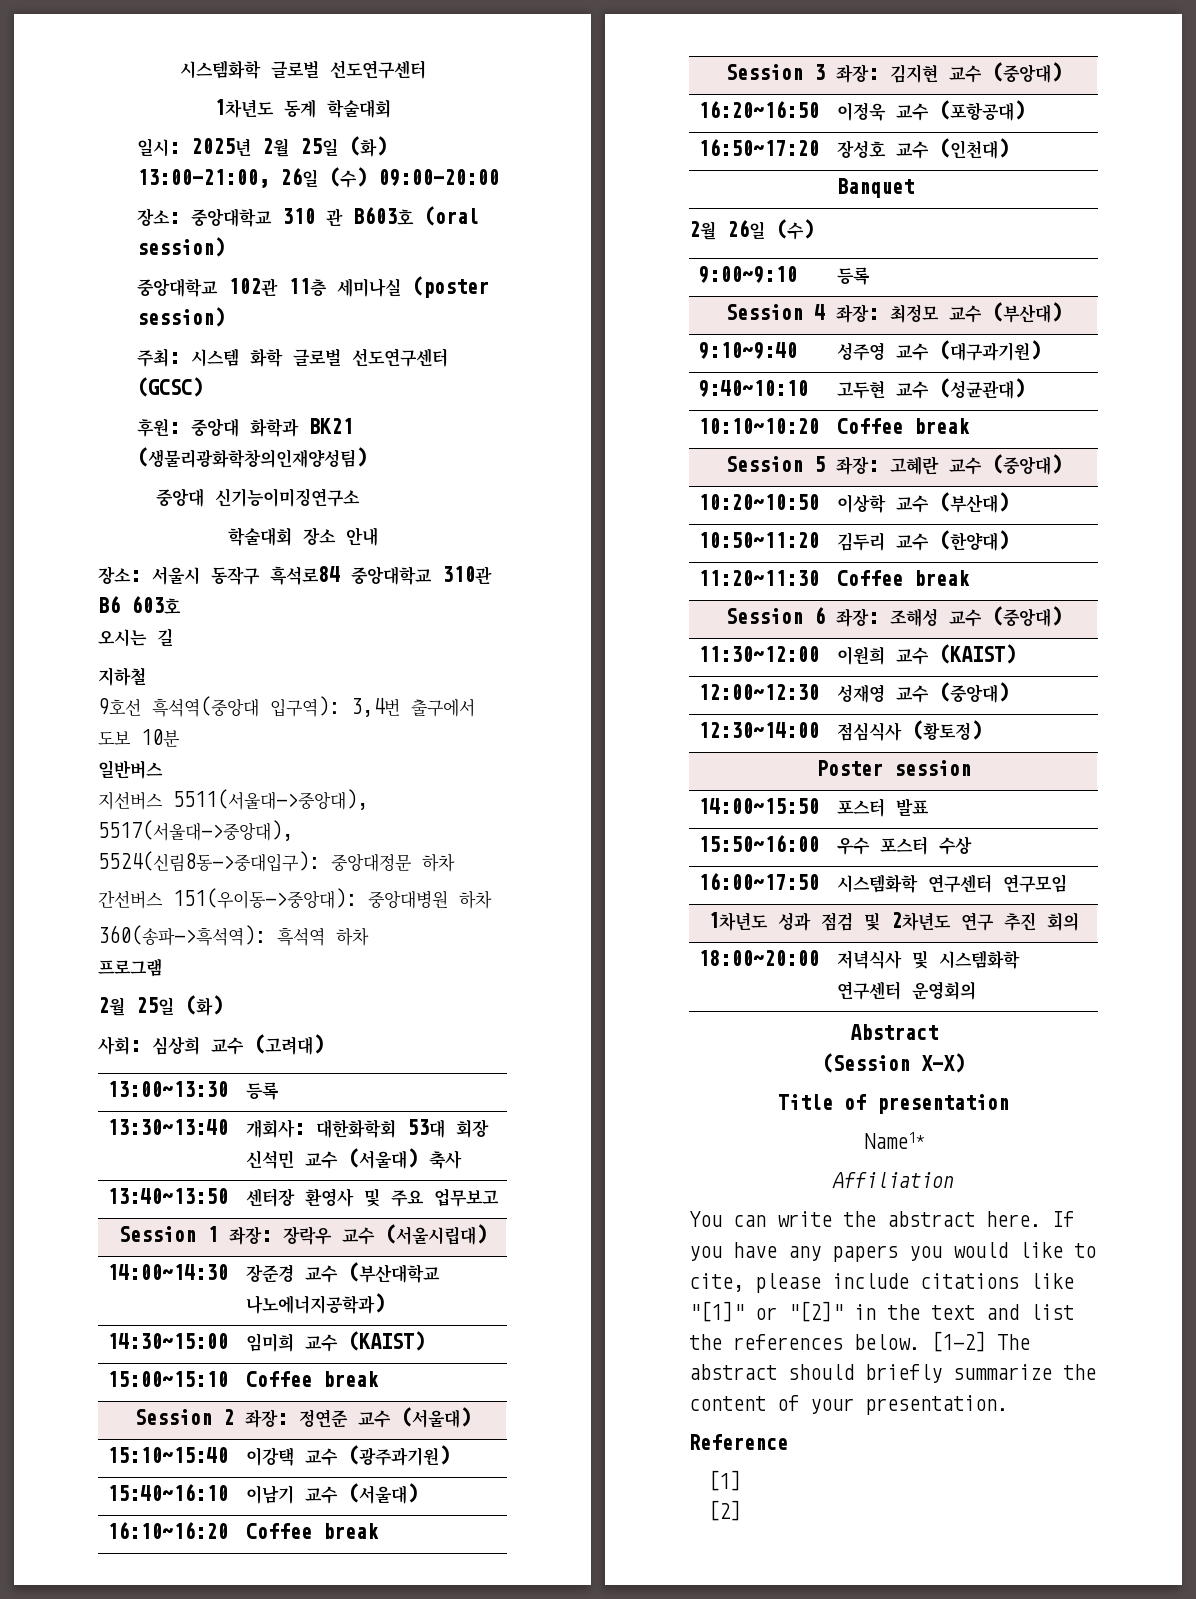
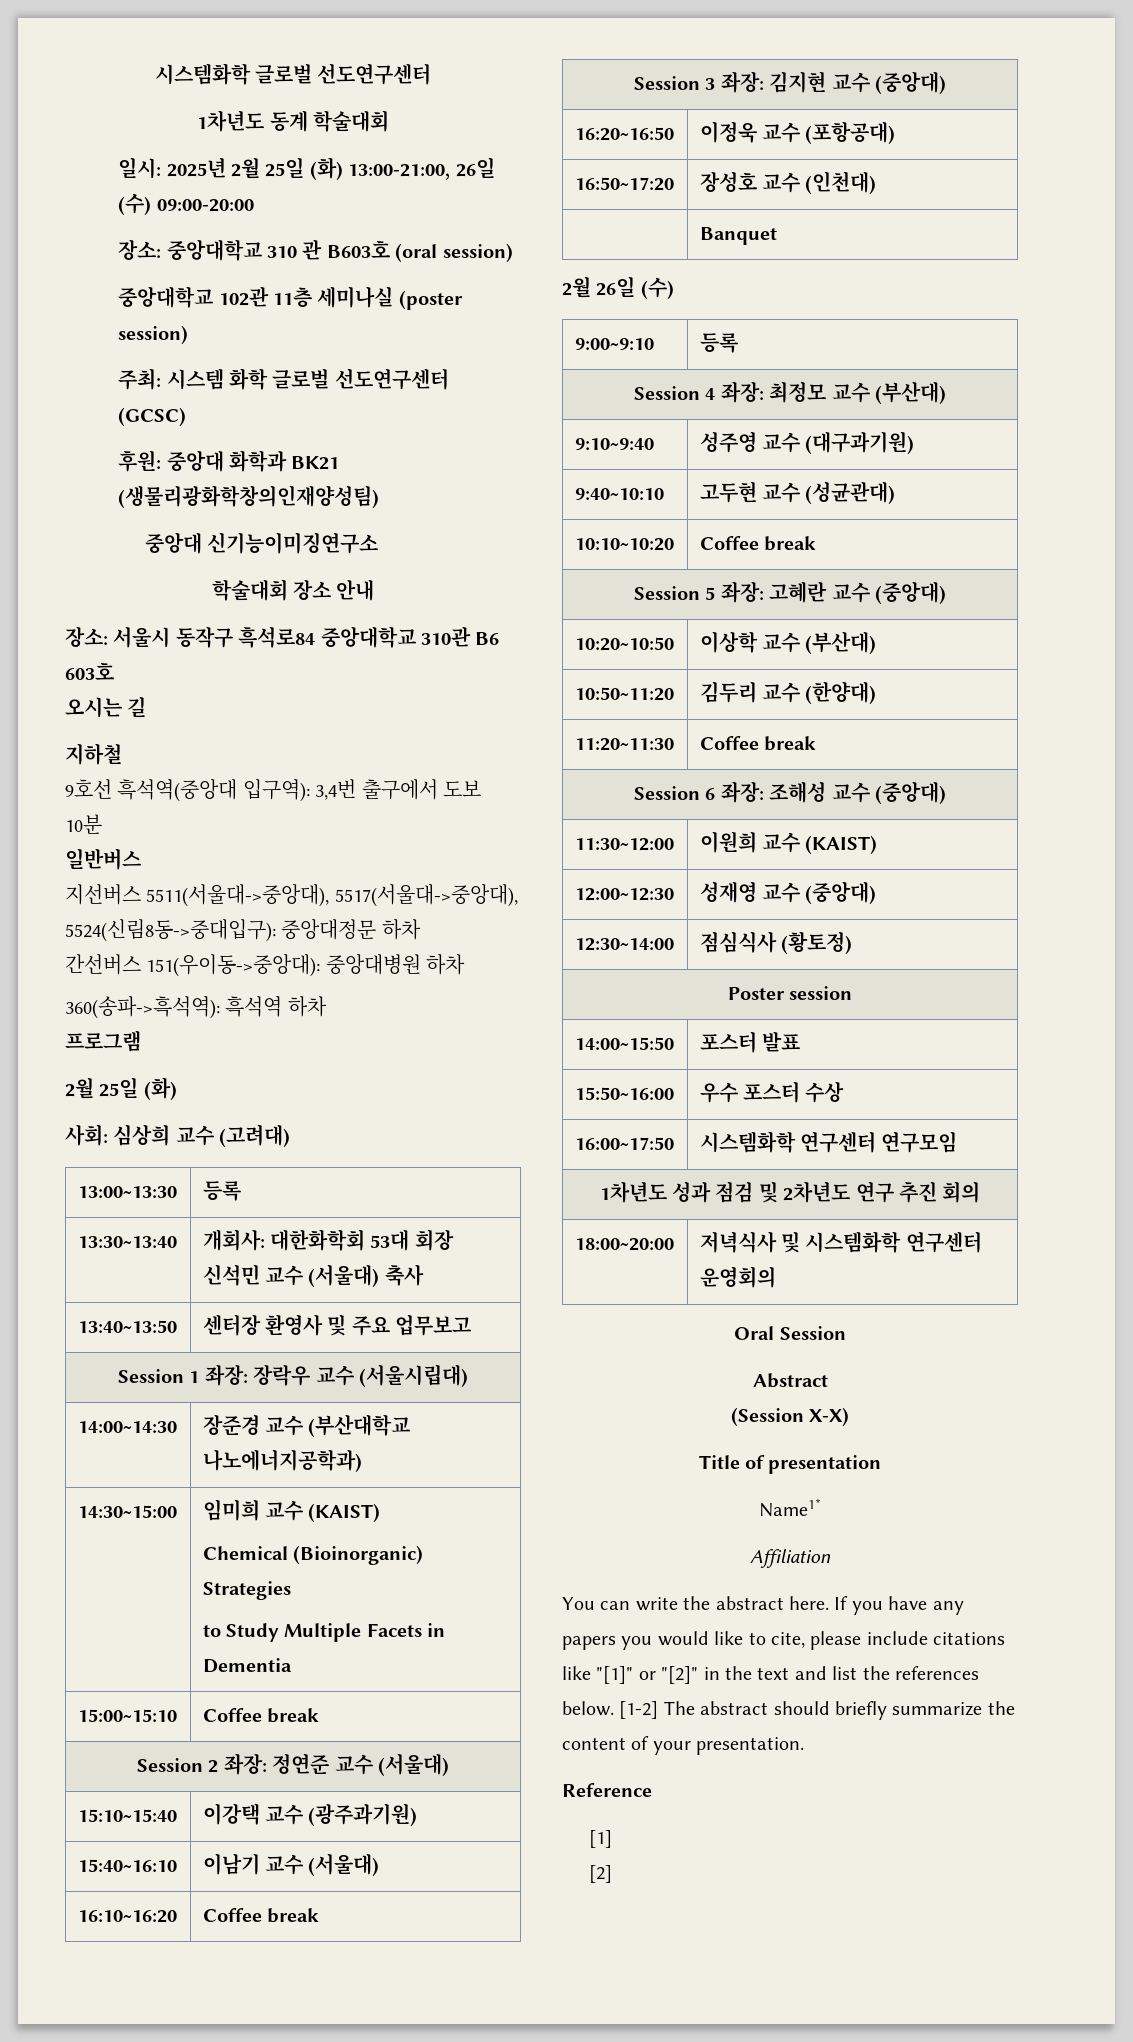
  14:30~15:00 | 임미희 교수 (KAIST)
+ Chemical (Bioinorganic) Strategies
+ to Study Multiple Facets in Dementia
+ Oral Session

